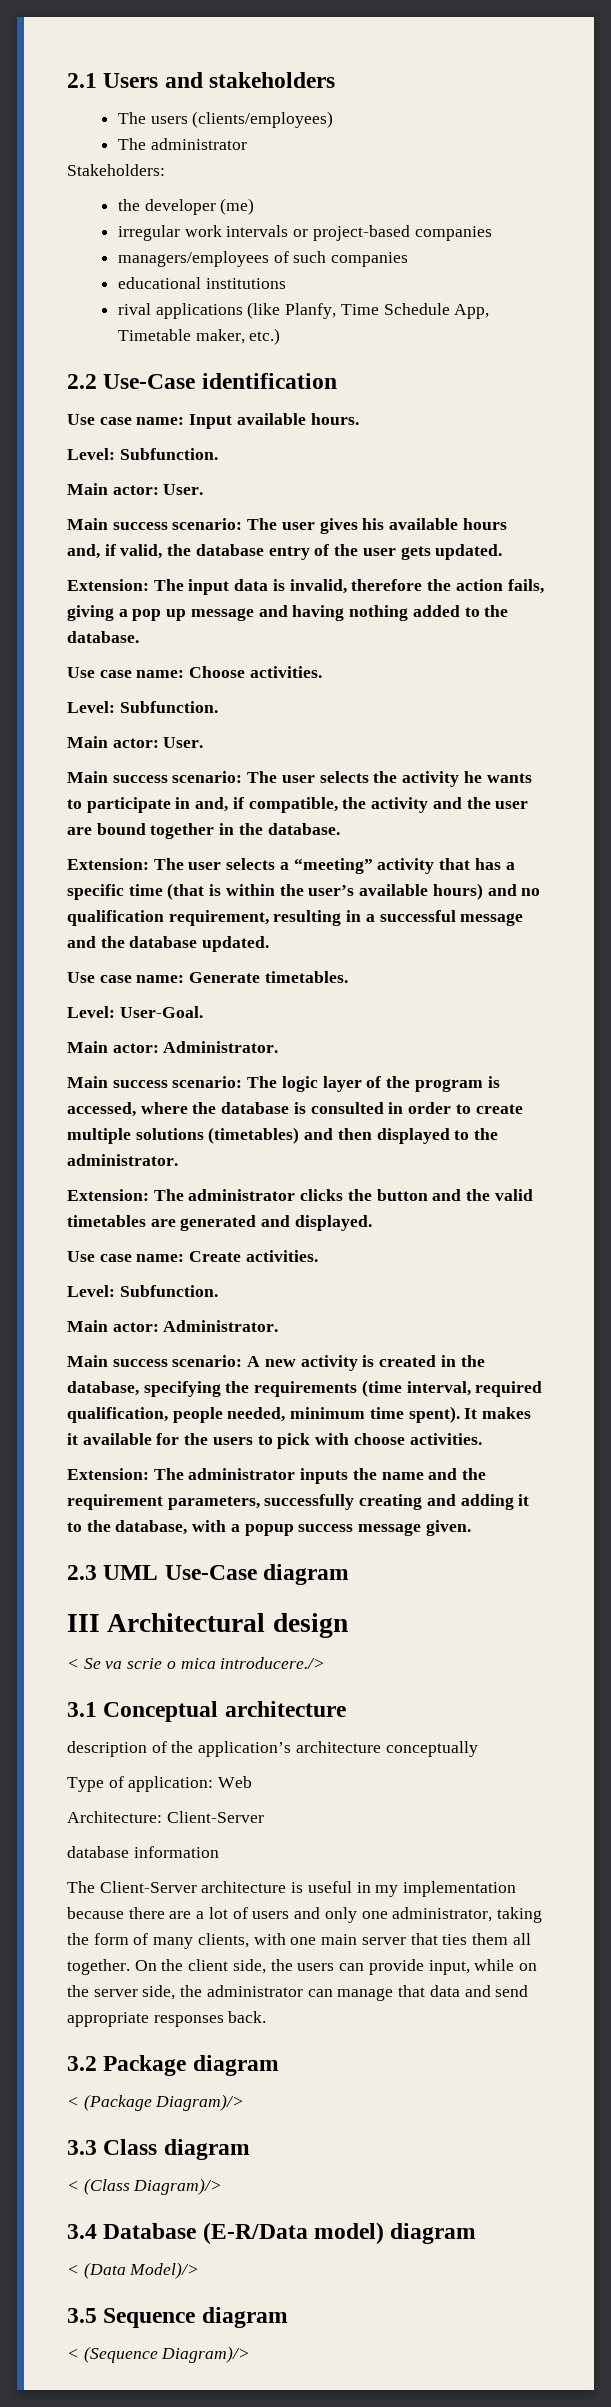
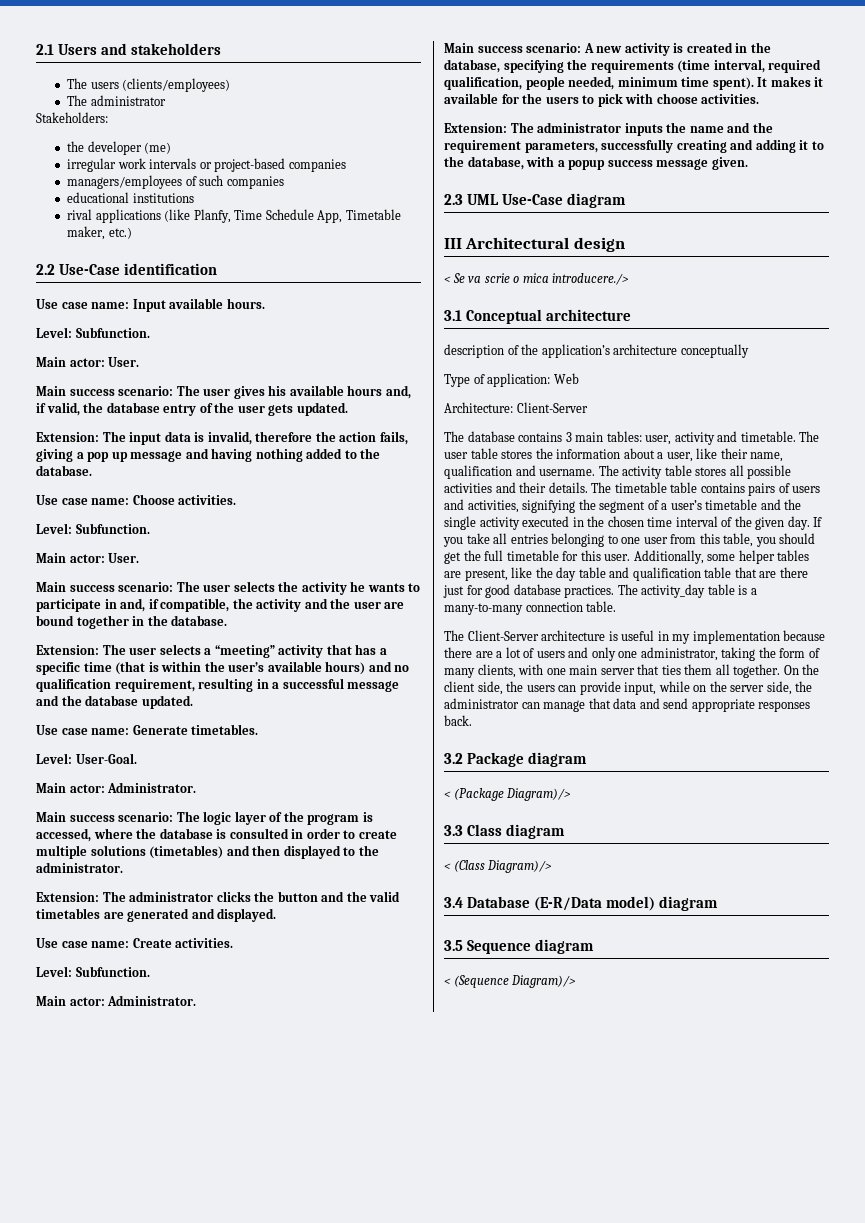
- database information
+ The database contains 3 main tables: user, activity and timetable. The user table stores the information about a user, like their name, qualification and username. The activity table stores all possible activities and their details. The timetable table contains pairs of users and activities, signifying the segment of a user’s timetable and the single activity executed in the chosen time interval of the given day. If you take all entries belonging to one user from this table, you should get the full timetable for this user. Additionally, some helper tables are present, like the day table and qualification table that are there just for good database practices. The activity_day table is a many-to-many connection table.
- < (Data Model)/>

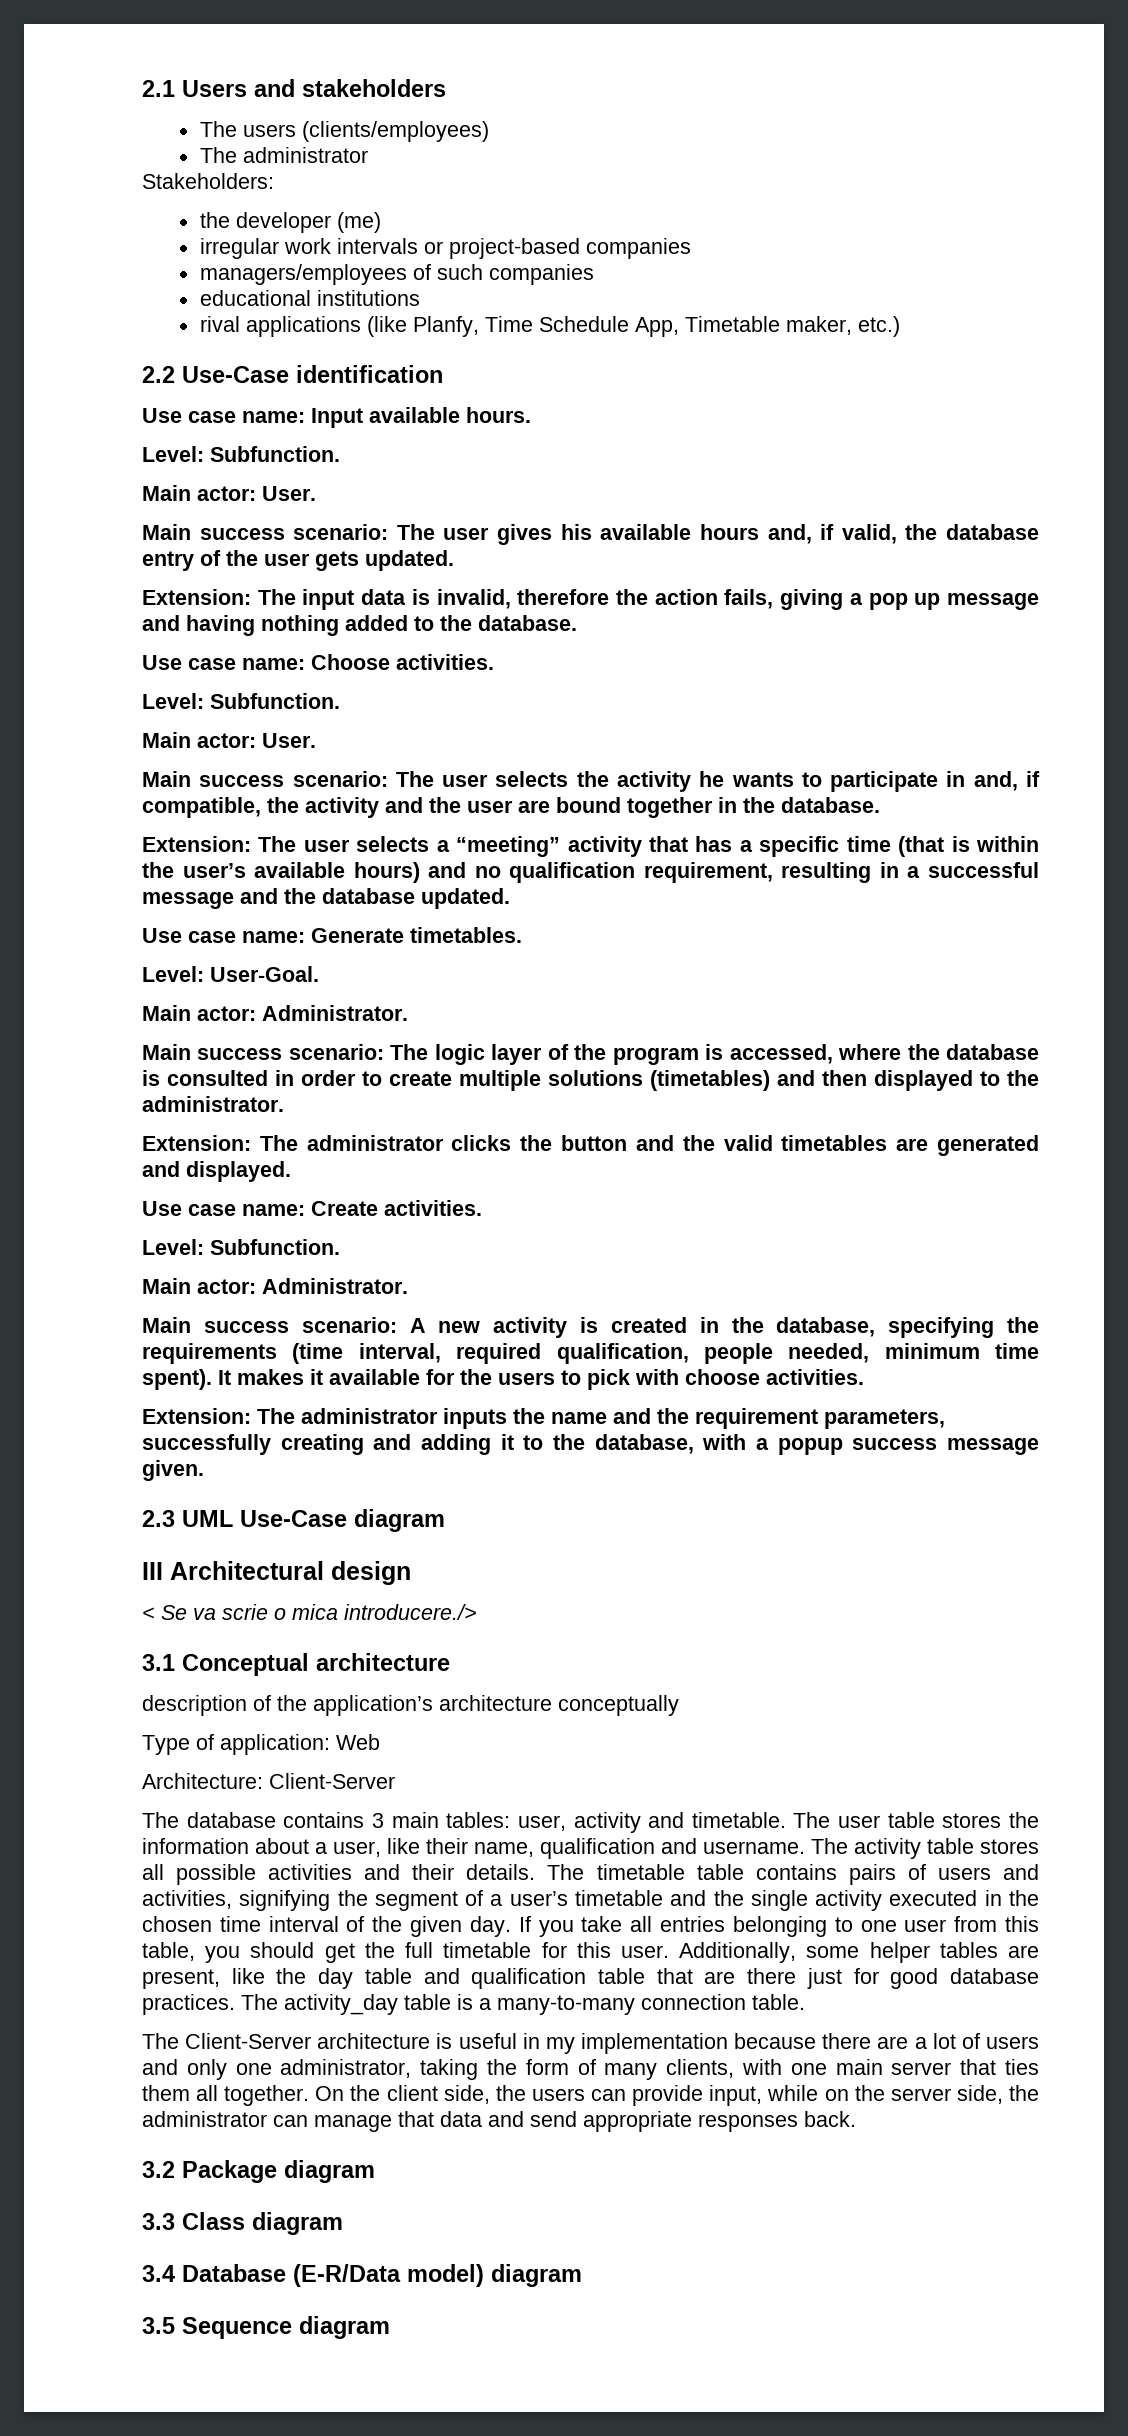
- < (Package Diagram)/>
- < (Class Diagram)/>
- < (Sequence Diagram)/>

